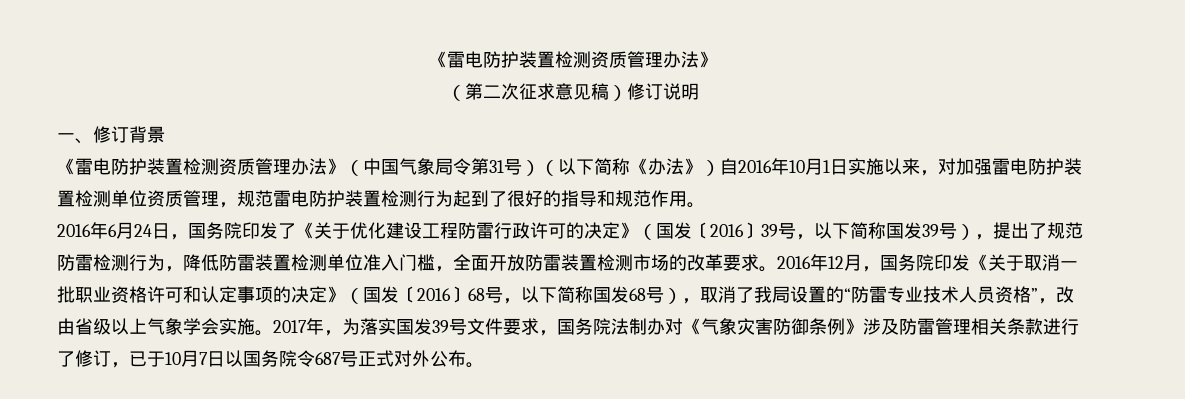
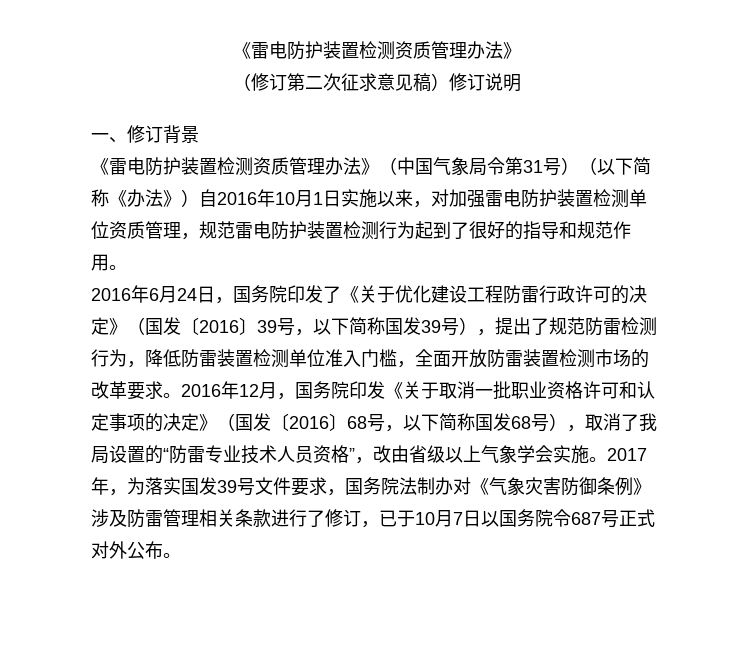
- （第二次征求意见稿）修订说明
+ （修订第二次征求意见稿）修订说明

